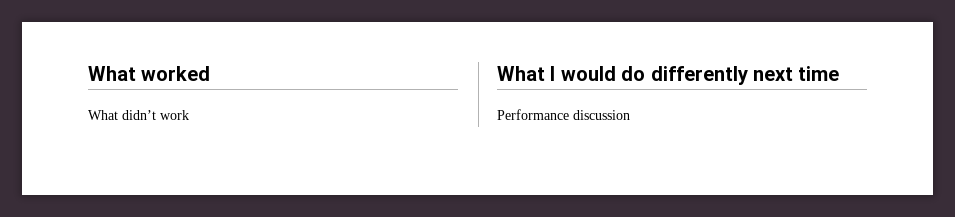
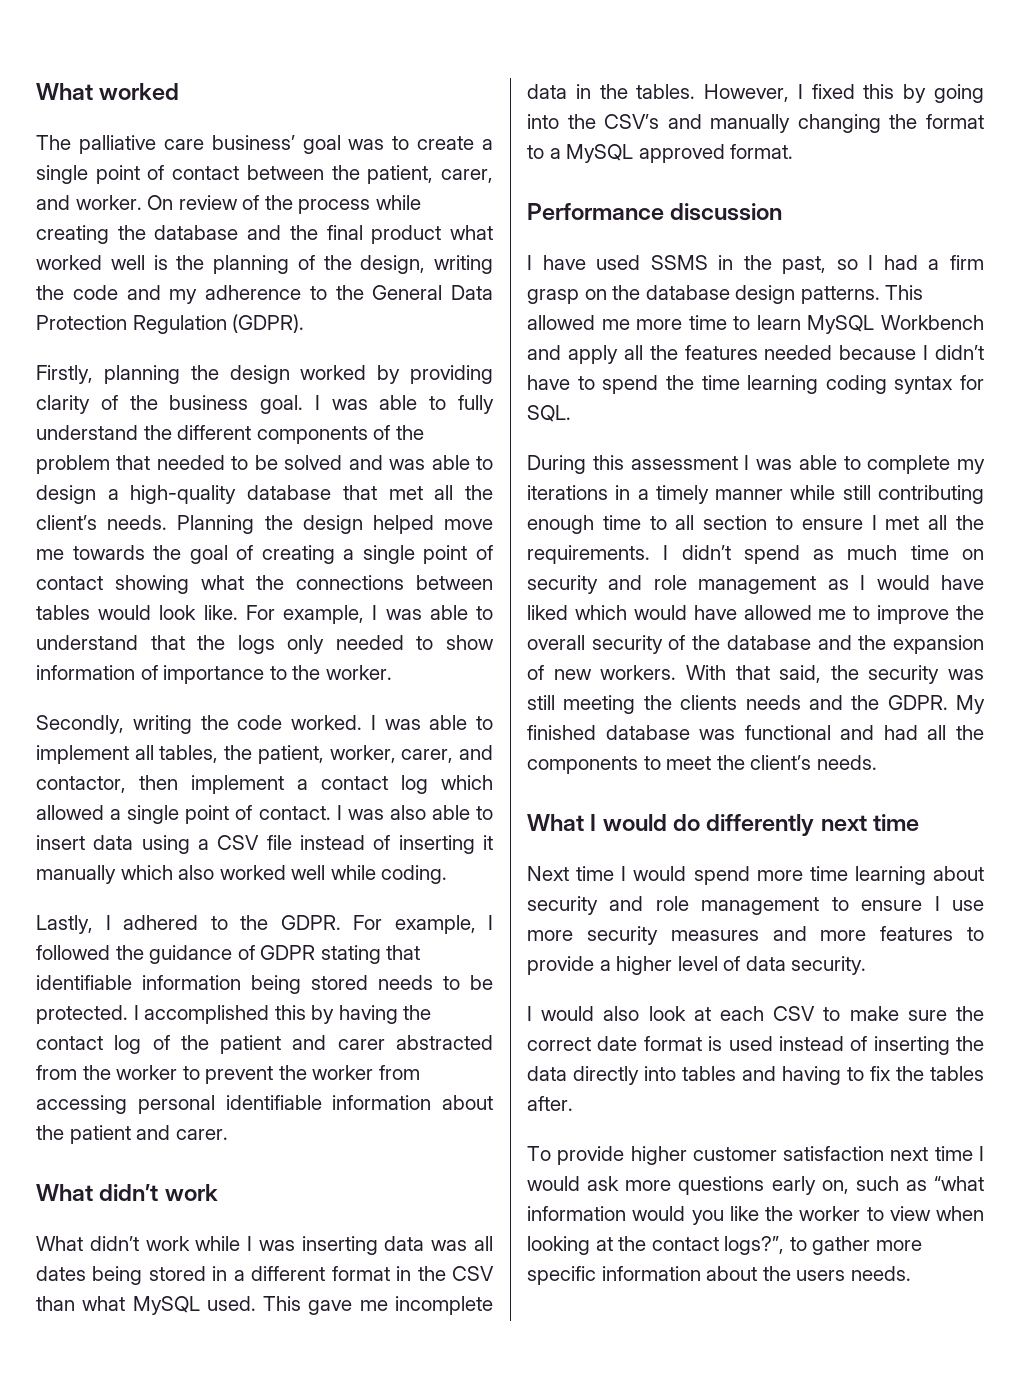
+ The palliative care business’ goal was to create a single point of contact between the patient, carer, and worker. On review of the process while creating the database and the final product what worked well is the planning of the design, writing the code and my adherence to the General Data Protection Regulation (GDPR).
+ Firstly, planning the design worked by providing clarity of the business goal. I was able to fully understand the different components of the problem that needed to be solved and was able to design a high-quality database that met all the client’s needs. Planning the design helped move me towards the goal of creating a single point of contact showing what the connections between tables would look like. For example, I was able to understand that the logs only needed to show information of importance to the worker.
+ Secondly, writing the code worked. I was able to implement all tables, the patient, worker, carer, and contactor, then implement a contact log which allowed a single point of contact. I was also able to insert data using a CSV file instead of inserting it manually which also worked well while coding.
+ Lastly, I adhered to the GDPR. For example, I followed the guidance of GDPR stating that identifiable information being stored needs to be protected. I accomplished this by having the contact log of the patient and carer abstracted from the worker to prevent the worker from accessing personal identifiable information about the patient and carer.
  What didn’t work
+ What didn’t work while I was inserting data was all dates being stored in a different format in the CSV than what MySQL used. This gave me incomplete data in the tables. However, I fixed this by going into the CSV’s and manually changing the format to a MySQL approved format.
+ Performance discussion
+ I have used SSMS in the past, so I had a firm grasp on the database design patterns. This allowed me more time to learn MySQL Workbench and apply all the features needed because I didn’t have to spend the time learning coding syntax for SQL.
+ During this assessment I was able to complete my iterations in a timely manner while still contributing enough time to all section to ensure I met all the requirements. I didn’t spend as much time on security and role management as I would have liked which would have allowed me to improve the overall security of the database and the expansion of new workers. With that said, the security was still meeting the clients needs and the GDPR. My finished database was functional and had all the components to meet the client’s needs.
- Performance discussion
+ Next time I would spend more time learning about security and role management to ensure I use more security measures and more features to provide a higher level of data security.
+ I would also look at each CSV to make sure the correct date format is used instead of inserting the data directly into tables and having to fix the tables after.
+ To provide higher customer satisfaction next time I would ask more questions early on, such as “what information would you like the worker to view when looking at the contact logs?”, to gather more specific information about the users needs.

